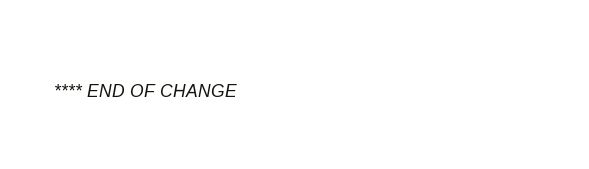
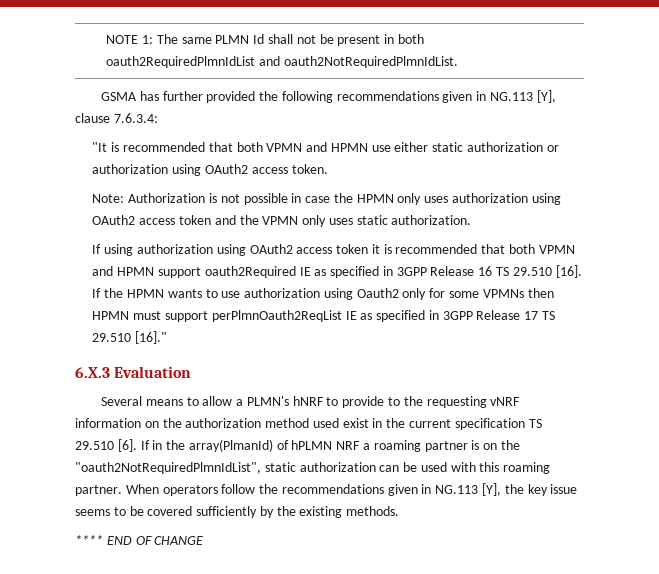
+ NOTE 1: The same PLMN Id shall not be present in both oauth2RequiredPlmnIdList and oauth2NotRequiredPlmnIdList.
+ GSMA has further provided the following recommendations given in NG.113 [Y], clause 7.6.3.4:
+ "It is recommended that both VPMN and HPMN use either static authorization or authorization using OAuth2 access token.
+ Note: Authorization is not possible in case the HPMN only uses authorization using OAuth2 access token and the VPMN only uses static authorization.
+ If using authorization using OAuth2 access token it is recommended that both VPMN and HPMN support oauth2Required IE as specified in 3GPP Release 16 TS 29.510 [16]. If the HPMN wants to use authorization using Oauth2 only for some VPMNs then HPMN must support perPlmnOauth2ReqList IE as specified in 3GPP Release 17 TS 29.510 [16]."
+ 6.X.3 Evaluation
+ Several means to allow a PLMN's hNRF to provide to the requesting vNRF information on the authorization method used exist in the current specification TS 29.510 [6]. If in the array(PlmanId) of hPLMN NRF a roaming partner is on the "oauth2NotRequiredPlmnIdList", static authorization can be used with this roaming partner. When operators follow the recommendations given in NG.113 [Y], the key issue seems to be covered sufficiently by the existing methods.

